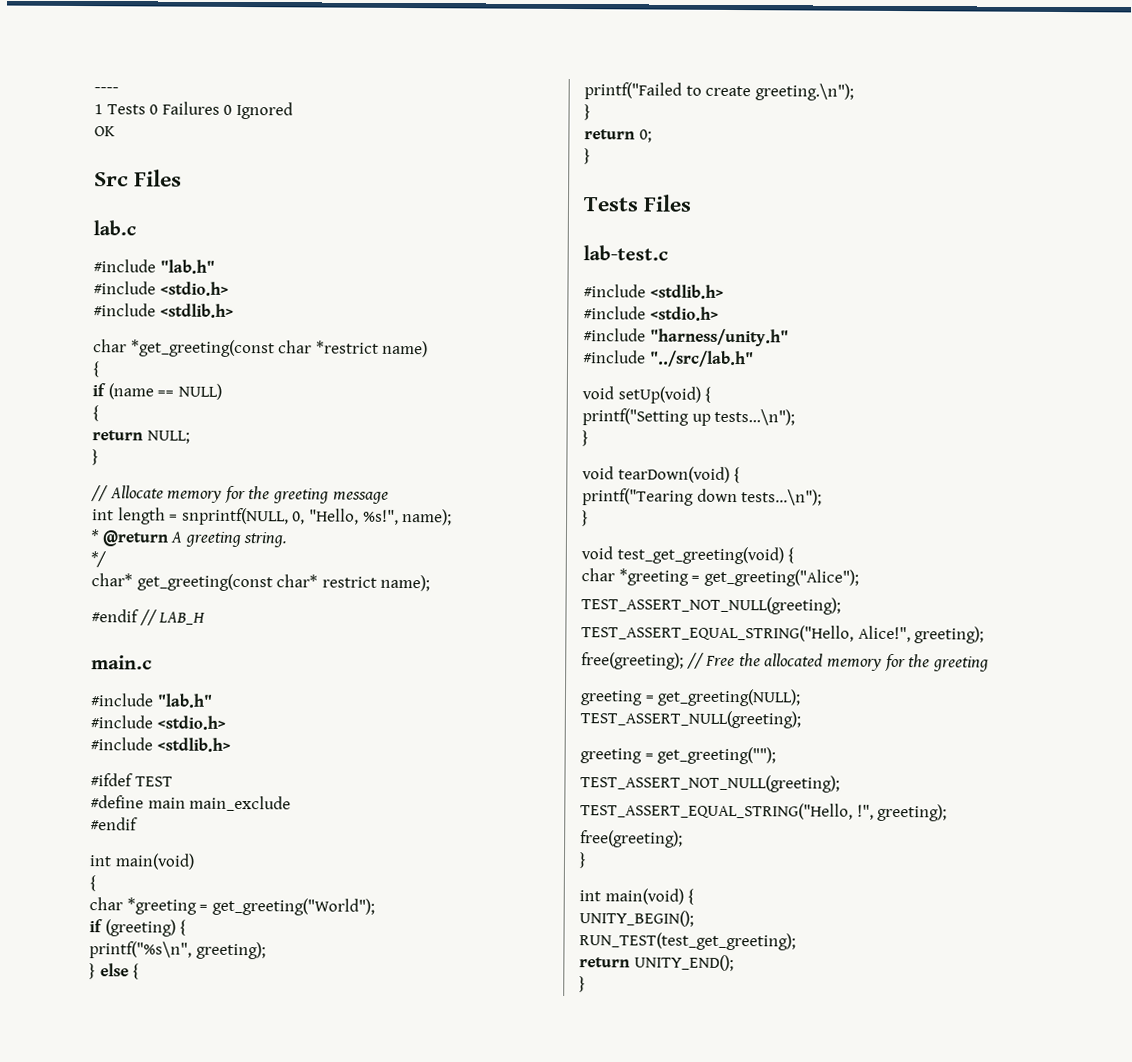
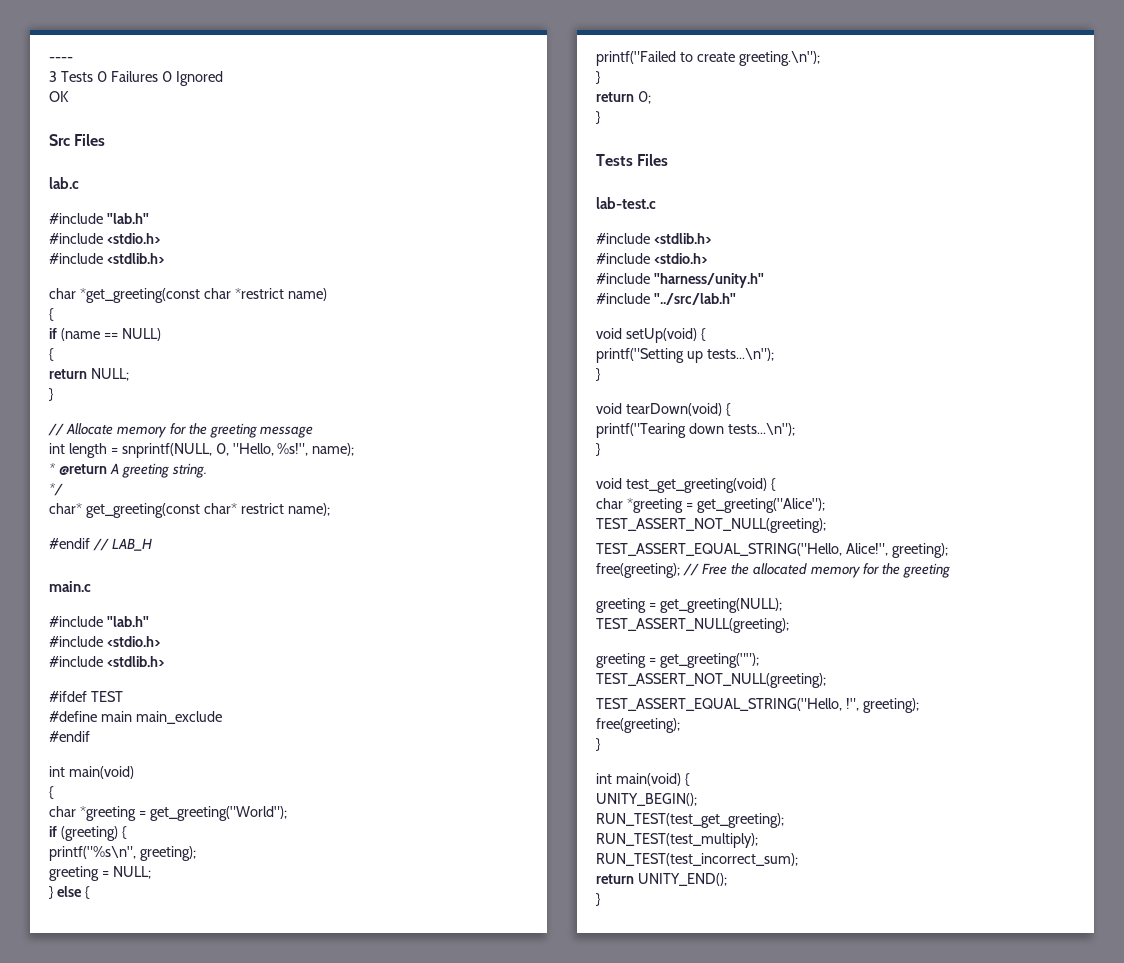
- 1 Tests 0 Failures 0 Ignored
+ 3 Tests 0 Failures 0 Ignored
+ greeting = NULL;
+ RUN_TEST(test_multiply);
+ RUN_TEST(test_incorrect_sum);

